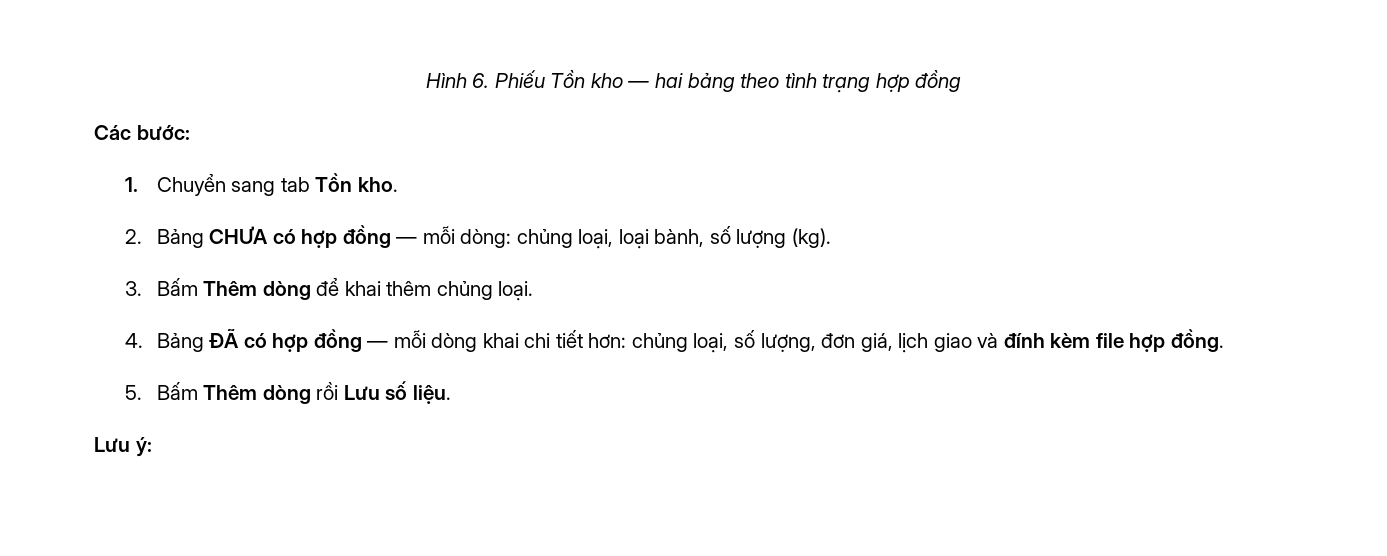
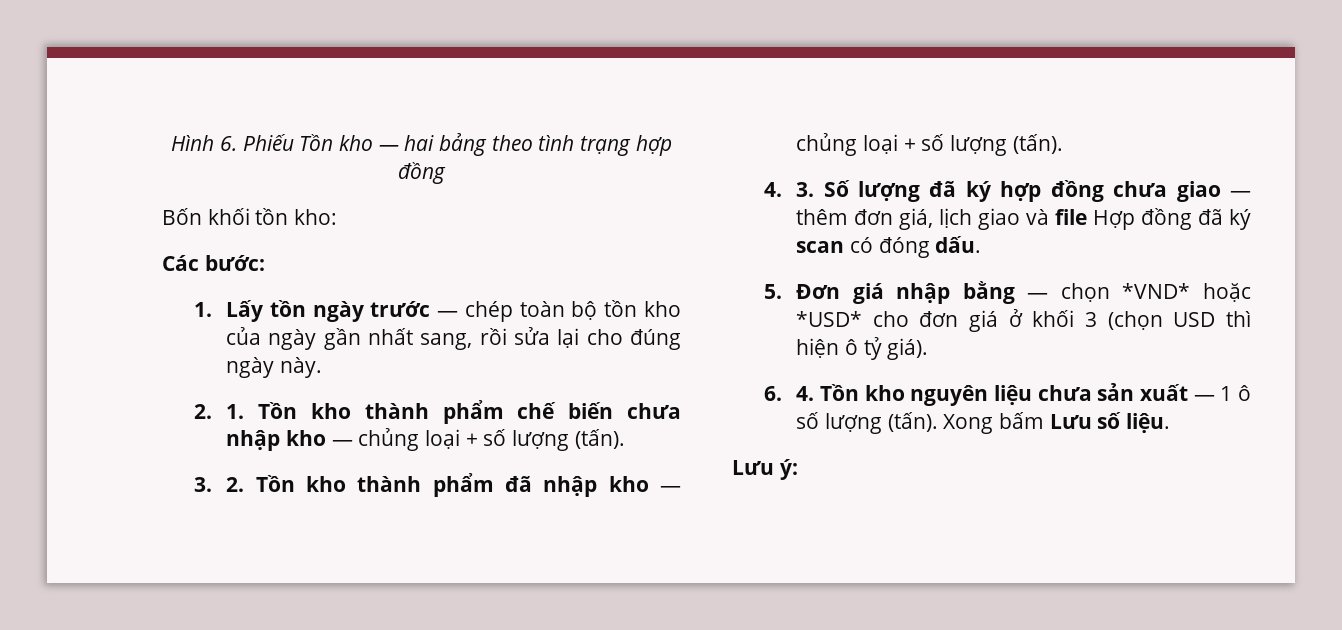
+ Bốn khối tồn kho:
- 1. Chuyển sang tab Tồn kho.
- 2. Bảng CHƯA có hợp đồng — mỗi dòng: chủng loại, loại bành, số lượng (kg).
- 3. Bấm Thêm dòng để khai thêm chủng loại.
- 4. Bảng ĐÃ có hợp đồng — mỗi dòng khai chi tiết hơn: chủng loại, số lượng, đơn giá, lịch giao và đính kèm file hợp đồng.
- 5. Bấm Thêm dòng rồi Lưu số liệu.
+ 1. Lấy tồn ngày trước — chép toàn bộ tồn kho của ngày gần nhất sang, rồi sửa lại cho đúng ngày này.
+ 2. 1. Tồn kho thành phẩm chế biến chưa nhập kho — chủng loại + số lượng (tấn).
+ 3. 2. Tồn kho thành phẩm đã nhập kho — chủng loại + số lượng (tấn).
+ 4. 3. Số lượng đã ký hợp đồng chưa giao — thêm đơn giá, lịch giao và file Hợp đồng đã ký scan có đóng dấu.
+ 5. Đơn giá nhập bằng — chọn *VND* hoặc *USD* cho đơn giá ở khối 3 (chọn USD thì hiện ô tỷ giá).
+ 6. 4. Tồn kho nguyên liệu chưa sản xuất — 1 ô số lượng (tấn). Xong bấm Lưu số liệu.

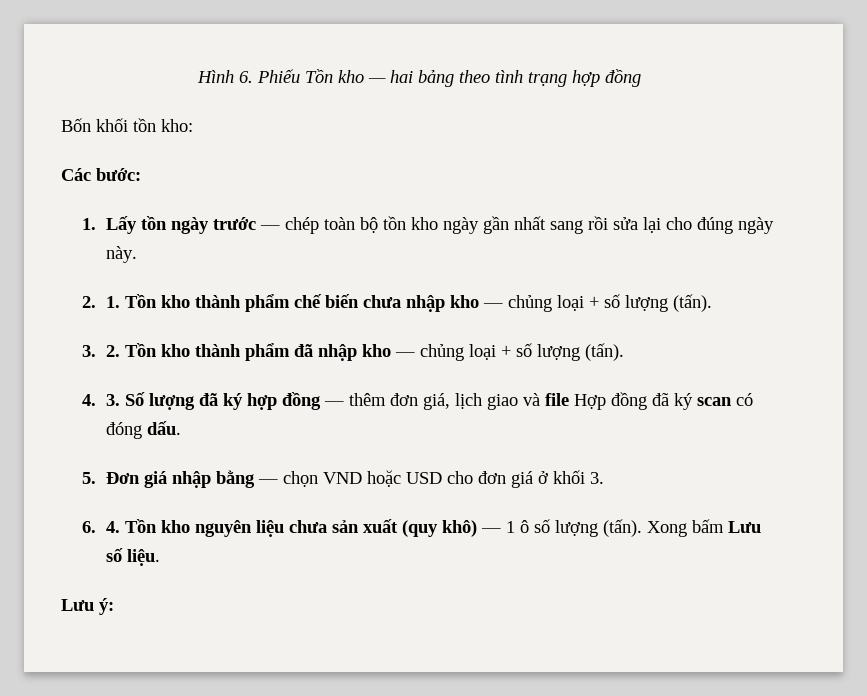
- 1. Lấy tồn ngày trước — chép toàn bộ tồn kho của ngày gần nhất sang, rồi sửa lại cho đúng ngày này.
+ 1. Lấy tồn ngày trước — chép toàn bộ tồn kho ngày gần nhất sang rồi sửa lại cho đúng ngày này.
- 4. 3. Số lượng đã ký hợp đồng chưa giao — thêm đơn giá, lịch giao và file Hợp đồng đã ký scan có đóng dấu.
+ 4. 3. Số lượng đã ký hợp đồng — thêm đơn giá, lịch giao và file Hợp đồng đã ký scan có đóng dấu.
- 5. Đơn giá nhập bằng — chọn *VND* hoặc *USD* cho đơn giá ở khối 3 (chọn USD thì hiện ô tỷ giá).
+ 5. Đơn giá nhập bằng — chọn VND hoặc USD cho đơn giá ở khối 3.
- 6. 4. Tồn kho nguyên liệu chưa sản xuất — 1 ô số lượng (tấn).
+ 6. 4. Tồn kho nguyên liệu chưa sản xuất (quy khô) — 1 ô số lượng (tấn).

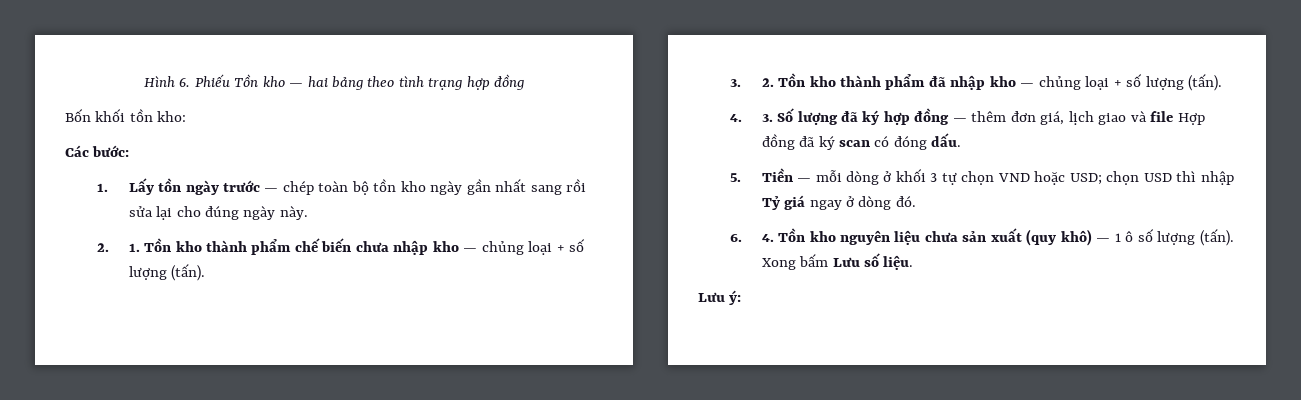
- 5. Đơn giá nhập bằng — chọn VND hoặc USD cho đơn giá ở khối 3.
+ 5. Tiền — mỗi dòng ở khối 3 tự chọn VND hoặc USD; chọn USD thì nhập Tỷ giá ngay ở dòng đó.

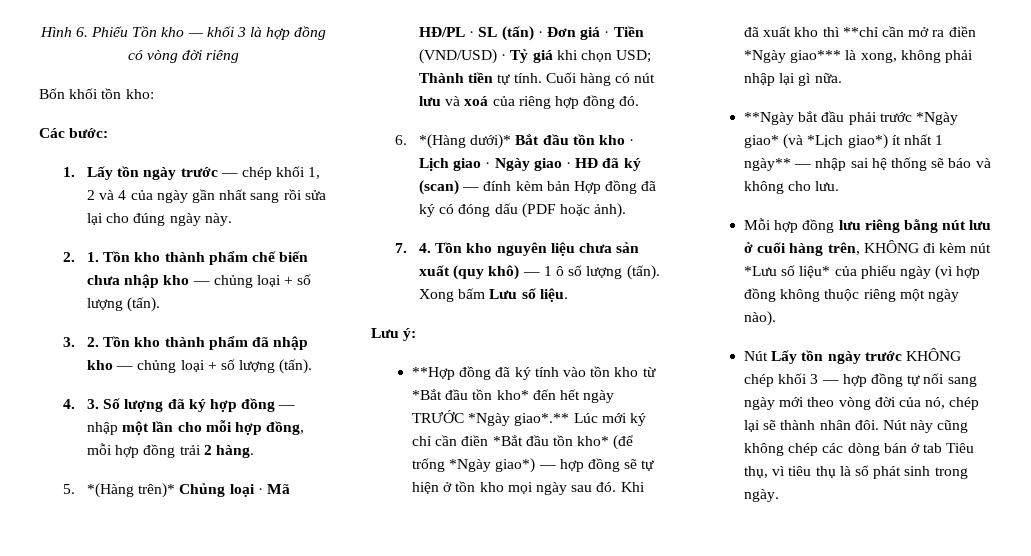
- Hình 6. Phiếu Tồn kho — hai bảng theo tình trạng hợp đồng
+ Hình 6. Phiếu Tồn kho — khối 3 là hợp đồng có vòng đời riêng
- 1. Lấy tồn ngày trước — chép toàn bộ tồn kho ngày gần nhất sang rồi sửa lại cho đúng ngày này.
+ 1. Lấy tồn ngày trước — chép khối 1, 2 và 4 của ngày gần nhất sang rồi sửa lại cho đúng ngày này.
- 4. 3. Số lượng đã ký hợp đồng — thêm đơn giá, lịch giao và file Hợp đồng đã ký scan có đóng dấu.
- 5. Tiền — mỗi dòng ở khối 3 tự chọn VND hoặc USD; chọn USD thì nhập Tỷ giá ngay ở dòng đó.
- 6. 4. Tồn kho nguyên liệu chưa sản xuất (quy khô) — 1 ô số lượng (tấn).
+ 4. 3. Số lượng đã ký hợp đồng — nhập một lần cho mỗi hợp đồng, mỗi hợp đồng trải 2 hàng.
+ 5. *(Hàng trên)* Chủng loại · Mã HĐ/PL · SL (tấn) · Đơn giá · Tiền (VND/USD) · Tỷ giá khi chọn USD; Thành tiền tự tính. Cuối hàng có nút lưu và xoá của riêng hợp đồng đó.
+ 6. *(Hàng dưới)* Bắt đầu tồn kho · Lịch giao · Ngày giao · HĐ đã ký (scan) — đính kèm bản Hợp đồng đã ký có đóng dấu (PDF hoặc ảnh).
+ 7. 4. Tồn kho nguyên liệu chưa sản xuất (quy khô) — 1 ô số lượng (tấn).
+ **Hợp đồng đã ký tính vào tồn kho từ *Bắt đầu tồn kho* đến hết ngày TRƯỚC *Ngày giao*.** Lúc mới ký chỉ cần điền *Bắt đầu tồn kho* (để trống *Ngày giao*) — hợp đồng sẽ tự hiện ở tồn kho mọi ngày sau đó. Khi đã xuất kho thì **chỉ cần mở ra điền *Ngày giao*** là xong, không phải nhập lại gì nữa.
+ **Ngày bắt đầu phải trước *Ngày giao* (và *Lịch giao*) ít nhất 1 ngày** — nhập sai hệ thống sẽ báo và không cho lưu.
+ Mỗi hợp đồng lưu riêng bằng nút lưu ở cuối hàng trên, KHÔNG đi kèm nút *Lưu số liệu* của phiếu ngày (vì hợp đồng không thuộc riêng một ngày nào).
+ Nút Lấy tồn ngày trước KHÔNG chép khối 3 — hợp đồng tự nối sang ngày mới theo vòng đời của nó, chép lại sẽ thành nhân đôi. Nút này cũng không chép các dòng bán ở tab Tiêu thụ, vì tiêu thụ là số phát sinh trong ngày.

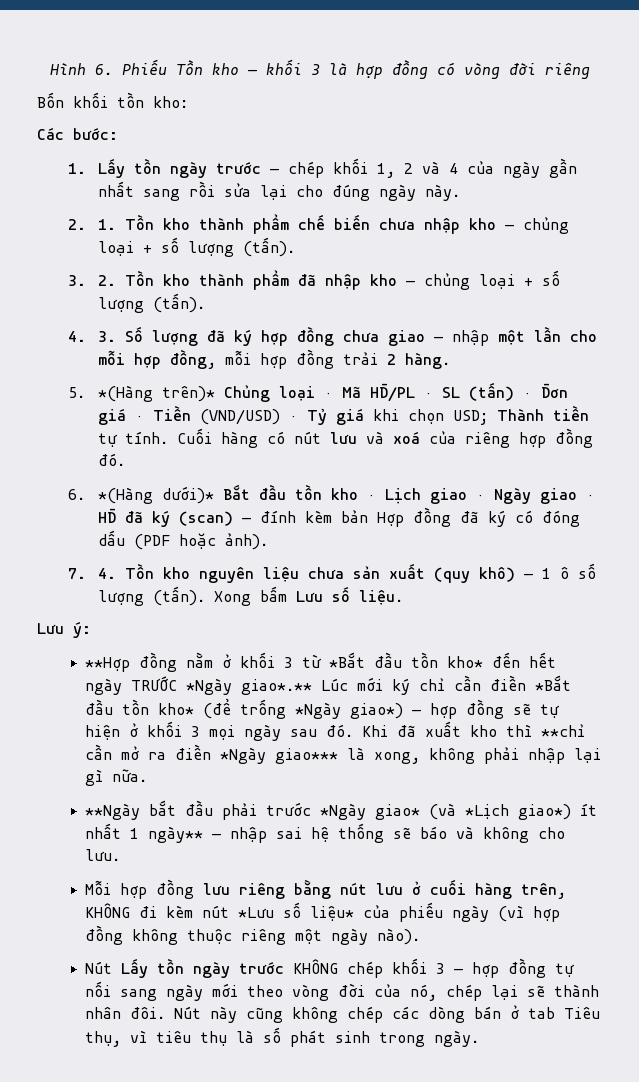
- 4. 3. Số lượng đã ký hợp đồng — nhập một lần cho mỗi hợp đồng, mỗi hợp đồng trải 2 hàng.
+ 4. 3. Số lượng đã ký hợp đồng chưa giao — nhập một lần cho mỗi hợp đồng, mỗi hợp đồng trải 2 hàng.
- **Hợp đồng đã ký tính vào tồn kho từ *Bắt đầu tồn kho* đến hết ngày TRƯỚC *Ngày giao*.** Lúc mới ký chỉ cần điền *Bắt đầu tồn kho* (để trống *Ngày giao*) — hợp đồng sẽ tự hiện ở tồn kho mọi ngày sau đó.
+ **Hợp đồng nằm ở khối 3 từ *Bắt đầu tồn kho* đến hết ngày TRƯỚC *Ngày giao*.** Lúc mới ký chỉ cần điền *Bắt đầu tồn kho* (để trống *Ngày giao*) — hợp đồng sẽ tự hiện ở khối 3 mọi ngày sau đó.

